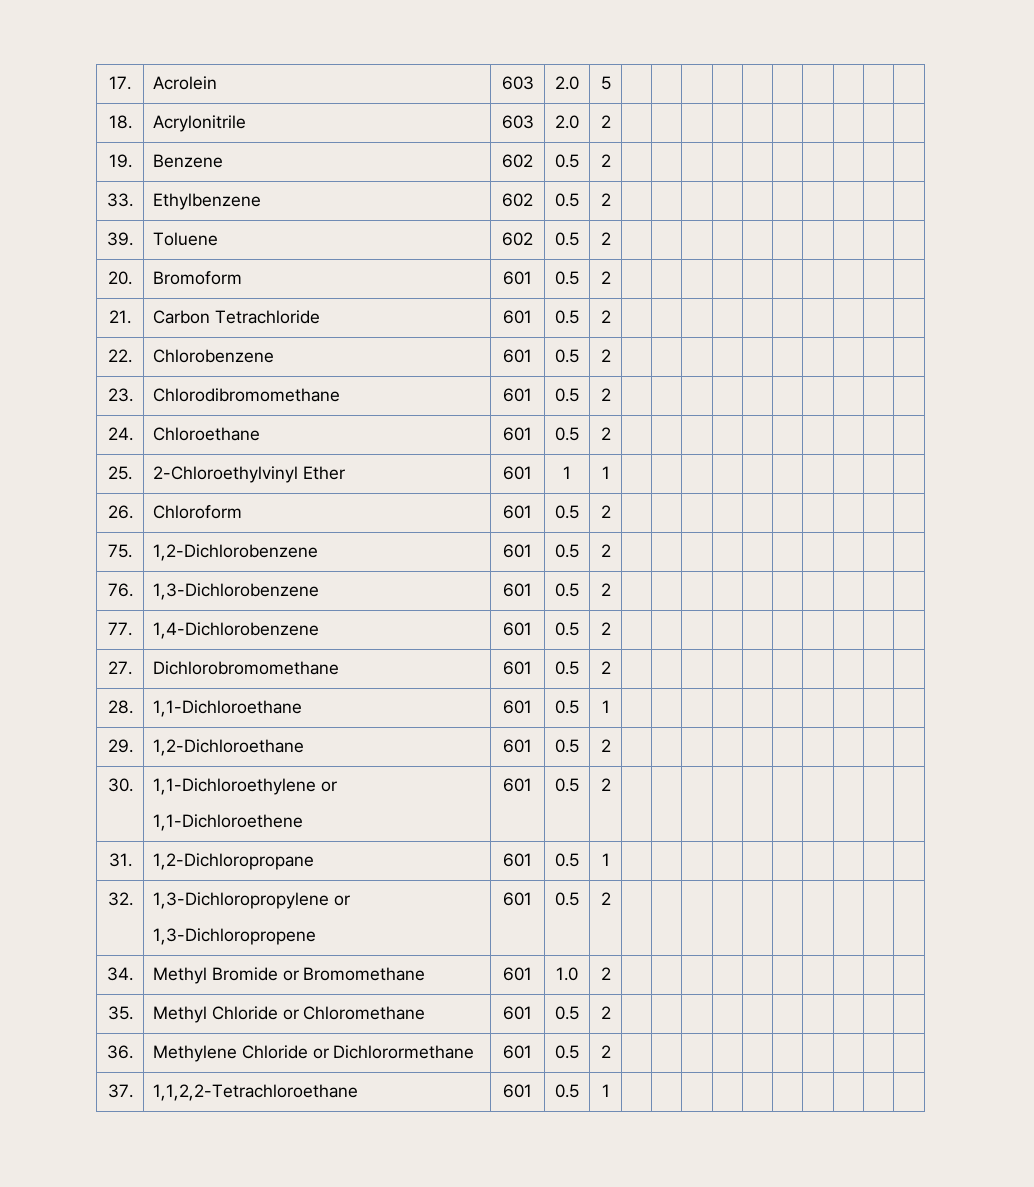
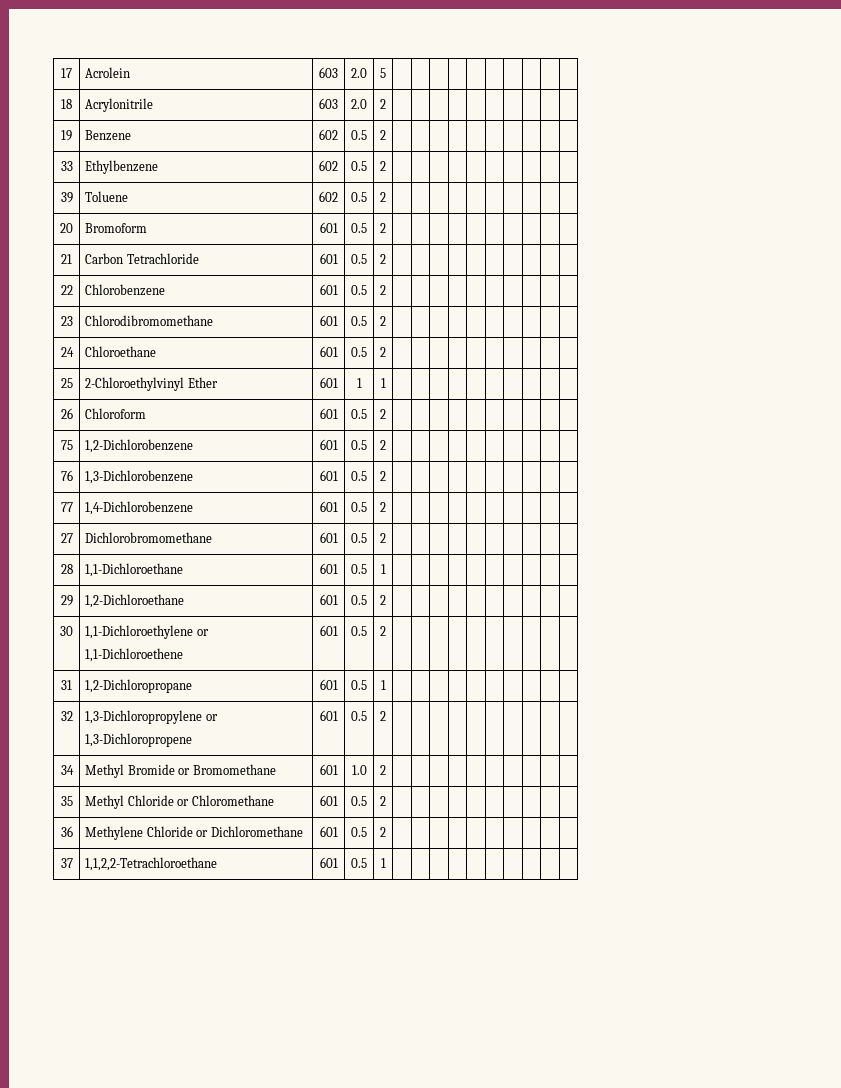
- 17. | Acrolein | 603 | 2.0 | 5 | | | | | | | | | |
+ 17 | Acrolein | 603 | 2.0 | 5 | | | | | | | | | |
- 18. | Acrylonitrile | 603 | 2.0 | 2 | | | | | | | | | |
+ 18 | Acrylonitrile | 603 | 2.0 | 2 | | | | | | | | | |
- 19. | Benzene | 602 | 0.5 | 2 | | | | | | | | | |
+ 19 | Benzene | 602 | 0.5 | 2 | | | | | | | | | |
- 33. | Ethylbenzene | 602 | 0.5 | 2 | | | | | | | | | |
+ 33 | Ethylbenzene | 602 | 0.5 | 2 | | | | | | | | | |
- 39. | Toluene | 602 | 0.5 | 2 | | | | | | | | | |
+ 39 | Toluene | 602 | 0.5 | 2 | | | | | | | | | |
- 20. | Bromoform | 601 | 0.5 | 2 | | | | | | | | | |
+ 20 | Bromoform | 601 | 0.5 | 2 | | | | | | | | | |
- 21. | Carbon Tetrachloride | 601 | 0.5 | 2 | | | | | | | | | |
+ 21 | Carbon Tetrachloride | 601 | 0.5 | 2 | | | | | | | | | |
- 22. | Chlorobenzene | 601 | 0.5 | 2 | | | | | | | | | |
+ 22 | Chlorobenzene | 601 | 0.5 | 2 | | | | | | | | | |
- 23. | Chlorodibromomethane | 601 | 0.5 | 2 | | | | | | | | | |
+ 23 | Chlorodibromomethane | 601 | 0.5 | 2 | | | | | | | | | |
- 24. | Chloroethane | 601 | 0.5 | 2 | | | | | | | | | |
+ 24 | Chloroethane | 601 | 0.5 | 2 | | | | | | | | | |
- 25. | 2-Chloroethylvinyl Ether | 601 | 1 | 1 | | | | | | | | | |
+ 25 | 2-Chloroethylvinyl Ether | 601 | 1 | 1 | | | | | | | | | |
- 26. | Chloroform | 601 | 0.5 | 2 | | | | | | | | | |
+ 26 | Chloroform | 601 | 0.5 | 2 | | | | | | | | | |
- 75. | 1,2-Dichlorobenzene | 601 | 0.5 | 2 | | | | | | | | | |
+ 75 | 1,2-Dichlorobenzene | 601 | 0.5 | 2 | | | | | | | | | |
- 76. | 1,3-Dichlorobenzene | 601 | 0.5 | 2 | | | | | | | | | |
+ 76 | 1,3-Dichlorobenzene | 601 | 0.5 | 2 | | | | | | | | | |
- 77. | 1,4-Dichlorobenzene | 601 | 0.5 | 2 | | | | | | | | | |
+ 77 | 1,4-Dichlorobenzene | 601 | 0.5 | 2 | | | | | | | | | |
- 27. | Dichlorobromomethane | 601 | 0.5 | 2 | | | | | | | | | |
+ 27 | Dichlorobromomethane | 601 | 0.5 | 2 | | | | | | | | | |
- 28. | 1,1-Dichloroethane | 601 | 0.5 | 1 | | | | | | | | | |
+ 28 | 1,1-Dichloroethane | 601 | 0.5 | 1 | | | | | | | | | |
- 29. | 1,2-Dichloroethane | 601 | 0.5 | 2 | | | | | | | | | |
+ 29 | 1,2-Dichloroethane | 601 | 0.5 | 2 | | | | | | | | | |
- 30. | 1,1-Dichloroethylene or
+ 30 | 1,1-Dichloroethylene or
- 31. | 1,2-Dichloropropane | 601 | 0.5 | 1 | | | | | | | | | |
+ 31 | 1,2-Dichloropropane | 601 | 0.5 | 1 | | | | | | | | | |
- 32. | 1,3-Dichloropropylene or
+ 32 | 1,3-Dichloropropylene or
- 34. | Methyl Bromide or Bromomethane | 601 | 1.0 | 2 | | | | | | | | | |
+ 34 | Methyl Bromide or Bromomethane | 601 | 1.0 | 2 | | | | | | | | | |
- 35. | Methyl Chloride or Chloromethane | 601 | 0.5 | 2 | | | | | | | | | |
+ 35 | Methyl Chloride or Chloromethane | 601 | 0.5 | 2 | | | | | | | | | |
- 36. | Methylene Chloride or Dichlorormethane | 601 | 0.5 | 2 | | | | | | | | | |
- 37. | 1,1,2,2-Tetrachloroethane | 601 | 0.5 | 1 | | | | | | | | | |
+ 36 | Methylene Chloride or Dichloromethane | 601 | 0.5 | 2 | | | | | | | | | |
+ 37 | 1,1,2,2-Tetrachloroethane | 601 | 0.5 | 1 | | | | | | | | | |

